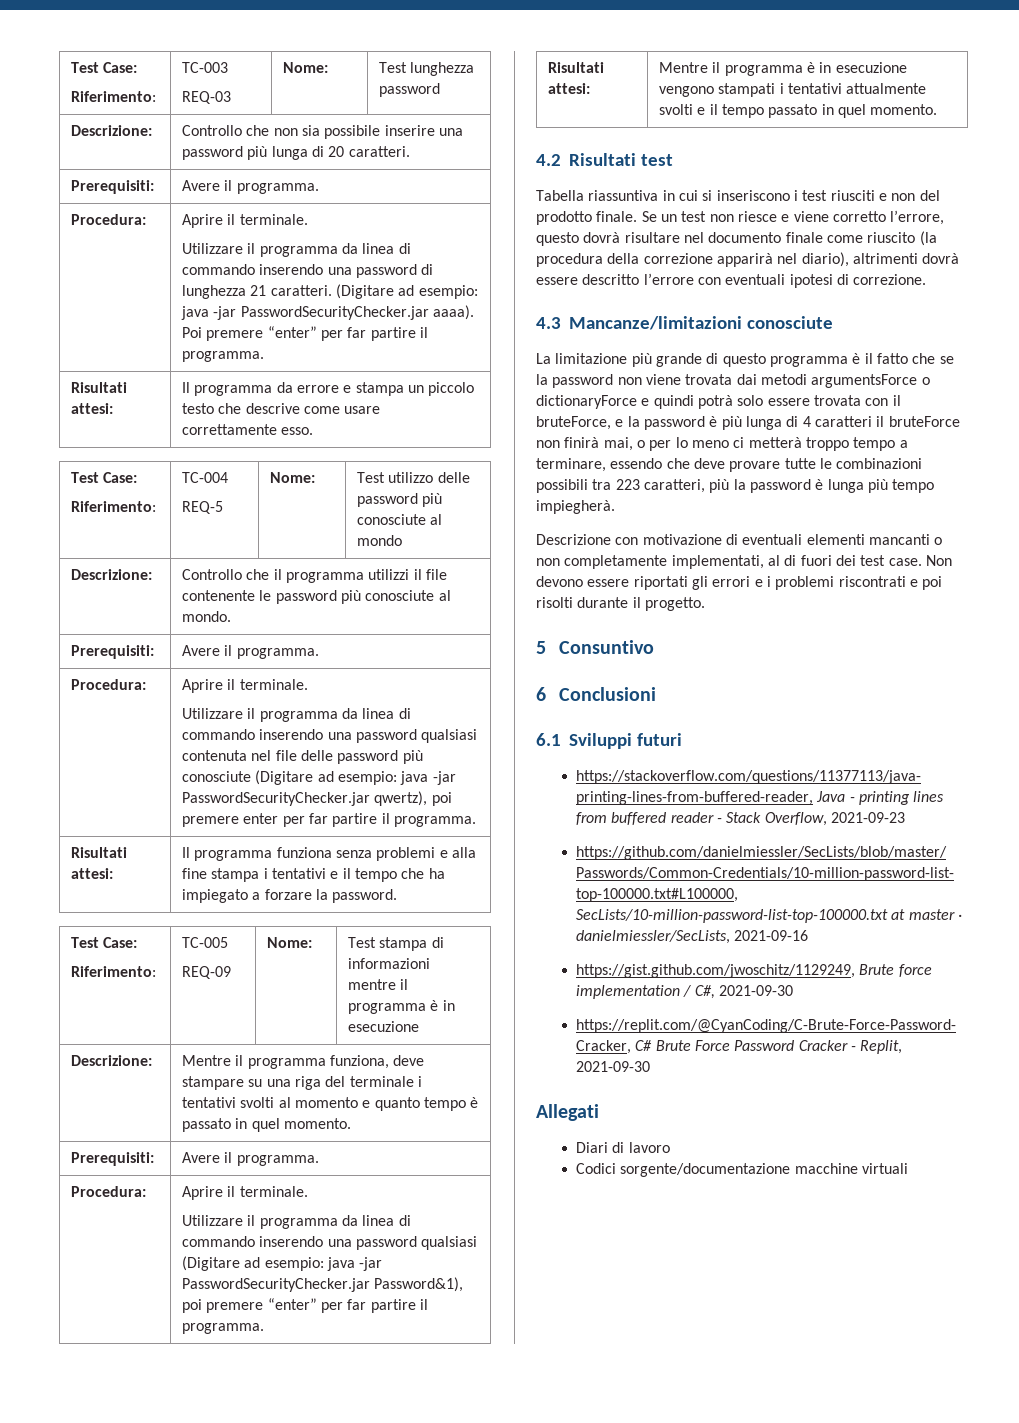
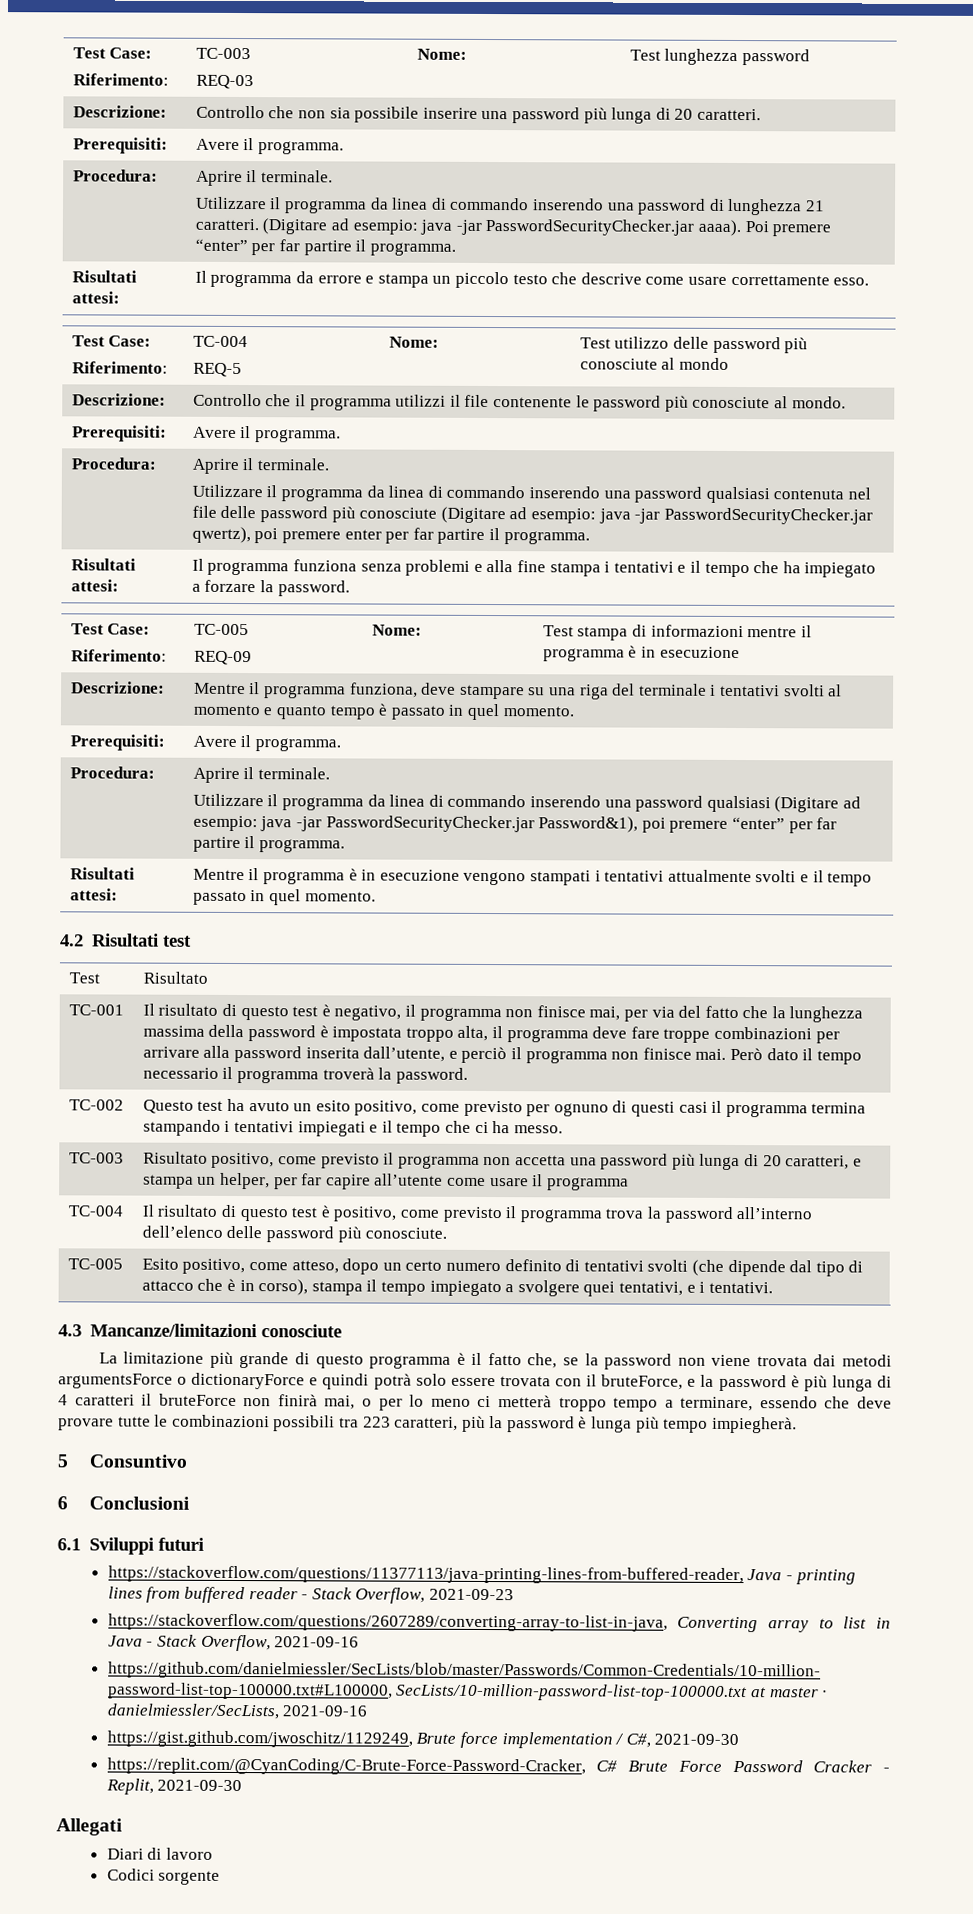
- Tabella riassuntiva in cui si inseriscono i test riusciti e non del prodotto finale. Se un test non riesce e viene corretto l’errore, questo dovrà risultare nel documento finale come riuscito (la procedura della correzione apparirà nel diario), altrimenti dovrà essere descritto l’errore con eventuali ipotesi di correzione.
+ Test | Risultato
+ TC-001 | Il risultato di questo test è negativo, il programma non finisce mai, per via del fatto che la lunghezza massima della password è impostata troppo alta, il programma deve fare troppe combinazioni per arrivare alla password inserita dall’utente, e perciò il programma non finisce mai. Però dato il tempo necessario il programma troverà la password.
+ TC-002 | Questo test ha avuto un esito positivo, come previsto per ognuno di questi casi il programma termina stampando i tentativi impiegati e il tempo che ci ha messo.
+ TC-003 | Risultato positivo, come previsto il programma non accetta una password più lunga di 20 caratteri, e stampa un helper, per far capire all’utente come usare il programma
+ TC-004 | Il risultato di questo test è positivo, come previsto il programma trova la password all’interno dell’elenco delle password più conosciute.
+ TC-005 | Esito positivo, come atteso, dopo un certo numero definito di tentativi svolti (che dipende dal tipo di attacco che è in corso), stampa il tempo impiegato a svolgere quei tentativi, e i tentativi.
- La limitazione più grande di questo programma è il fatto che se la password non viene trovata dai metodi argumentsForce o dictionaryForce e quindi potrà solo essere trovata con il bruteForce, e la password è più lunga di 4 caratteri il bruteForce non finirà mai, o per lo meno ci metterà troppo tempo a terminare, essendo che deve provare tutte le combinazioni possibili tra 223 caratteri, più la password è lunga più tempo impiegherà.
+ La limitazione più grande di questo programma è il fatto che, se la password non viene trovata dai metodi argumentsForce o dictionaryForce e quindi potrà solo essere trovata con il bruteForce, e la password è più lunga di 4 caratteri il bruteForce non finirà mai, o per lo meno ci metterà troppo tempo a terminare, essendo che deve provare tutte le combinazioni possibili tra 223 caratteri, più la password è lunga più tempo impiegherà.
- Descrizione con motivazione di eventuali elementi mancanti o non completamente implementati, al di fuori dei test case. Non devono essere riportati gli errori e i problemi riscontrati e poi risolti durante il progetto.
+ https://stackoverflow.com/questions/2607289/converting-array-to-list-in-java, Converting array to list in Java - Stack Overflow, 2021-09-16
- Codici sorgente/documentazione macchine virtuali
+ Codici sorgente

